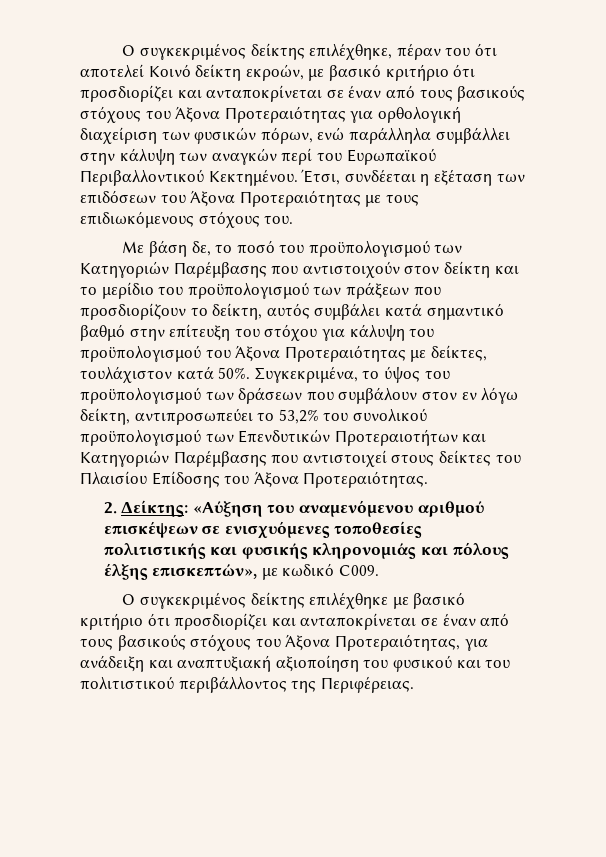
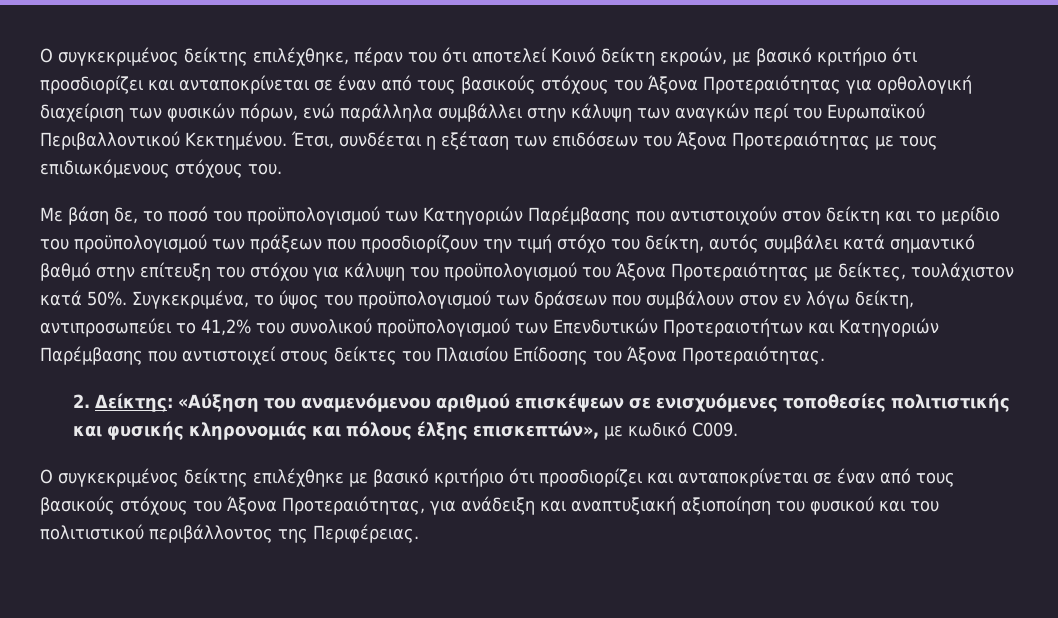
- Με βάση δε, το ποσό του προϋπολογισμού των Κατηγοριών Παρέμβασης που αντιστοιχούν στον δείκτη και το μερίδιο του προϋπολογισμού των πράξεων που προσδιορίζουν το δείκτη, αυτός συμβάλει κατά σημαντικό βαθμό στην επίτευξη του στόχου για κάλυψη του προϋπολογισμού του Άξονα Προτεραιότητας με δείκτες, τουλάχιστον κατά 50%.
+ Με βάση δε, το ποσό του προϋπολογισμού των Κατηγοριών Παρέμβασης που αντιστοιχούν στον δείκτη και το μερίδιο του προϋπολογισμού των πράξεων που προσδιορίζουν την τιμή στόχο του δείκτη, αυτός συμβάλει κατά σημαντικό βαθμό στην επίτευξη του στόχου για κάλυψη του προϋπολογισμού του Άξονα Προτεραιότητας με δείκτες, τουλάχιστον κατά 50%.
- Συγκεκριμένα, το ύψος του προϋπολογισμού των δράσεων που συμβάλουν στον εν λόγω δείκτη, αντιπροσωπεύει το 53,2% του συνολικού προϋπολογισμού των Επενδυτικών Προτεραιοτήτων και Κατηγοριών Παρέμβασης που αντιστοιχεί στους δείκτες του Πλαισίου Επίδοσης του Άξονα Προτεραιότητας.
+ Συγκεκριμένα, το ύψος του προϋπολογισμού των δράσεων που συμβάλουν στον εν λόγω δείκτη, αντιπροσωπεύει το 41,2% του συνολικού προϋπολογισμού των Επενδυτικών Προτεραιοτήτων και Κατηγοριών Παρέμβασης που αντιστοιχεί στους δείκτες του Πλαισίου Επίδοσης του Άξονα Προτεραιότητας.

